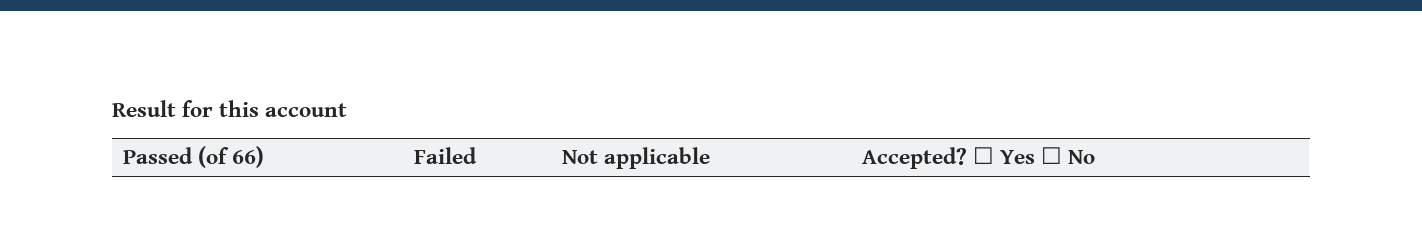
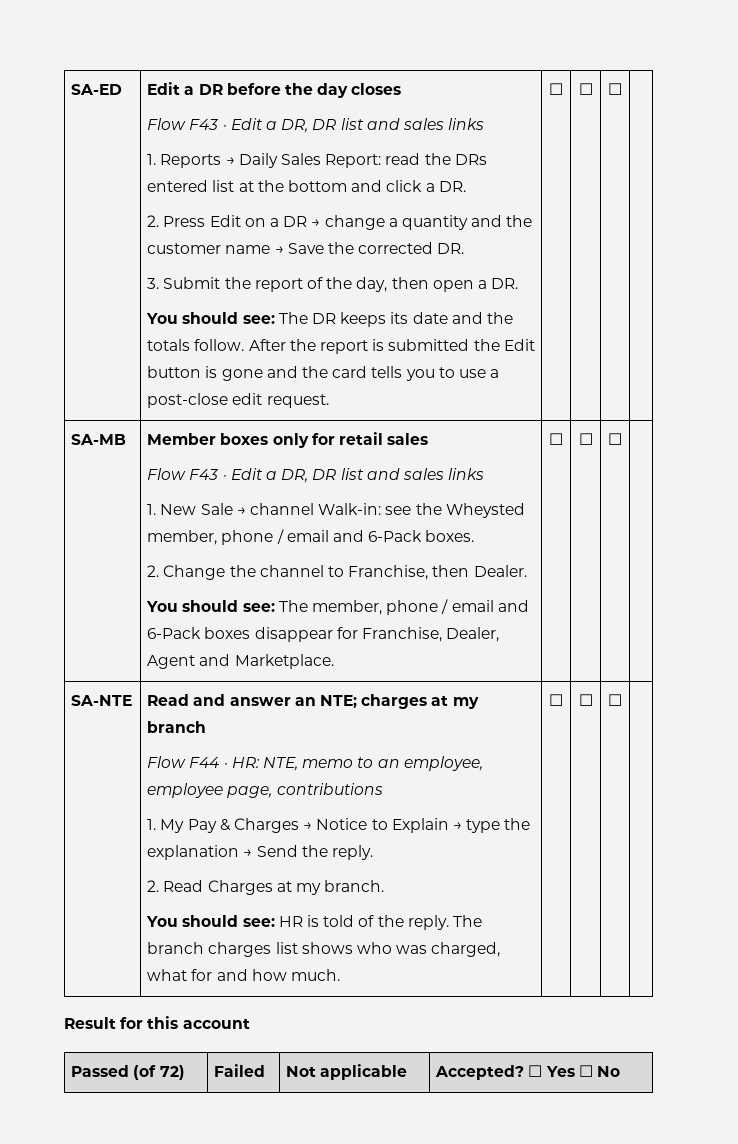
+ SA-ED | Edit a DR before the day closes
+ Flow F43 · Edit a DR, DR list and sales links
+ 1. Reports → Daily Sales Report: read the DRs entered list at the bottom and click a DR.
+ 2. Press Edit on a DR → change a quantity and the customer name → Save the corrected DR.
+ 3. Submit the report of the day, then open a DR.
+ You should see: The DR keeps its date and the totals follow. After the report is submitted the Edit button is gone and the card tells you to use a post-close edit request. | ☐ | ☐ | ☐ |
+ SA-MB | Member boxes only for retail sales
+ Flow F43 · Edit a DR, DR list and sales links
+ 1. New Sale → channel Walk-in: see the Wheysted member, phone / email and 6-Pack boxes.
+ 2. Change the channel to Franchise, then Dealer.
+ You should see: The member, phone / email and 6-Pack boxes disappear for Franchise, Dealer, Agent and Marketplace. | ☐ | ☐ | ☐ |
+ SA-NTE | Read and answer an NTE; charges at my branch
+ Flow F44 · HR: NTE, memo to an employee, employee page, contributions
+ 1. My Pay & Charges → Notice to Explain → type the explanation → Send the reply.
+ 2. Read Charges at my branch.
+ You should see: HR is told of the reply. The branch charges list shows who was charged, what for and how much. | ☐ | ☐ | ☐
- Passed (of 66) | Failed | Not applicable | Accepted? ☐ Yes ☐ No
+ Passed (of 72) | Failed | Not applicable | Accepted? ☐ Yes ☐ No

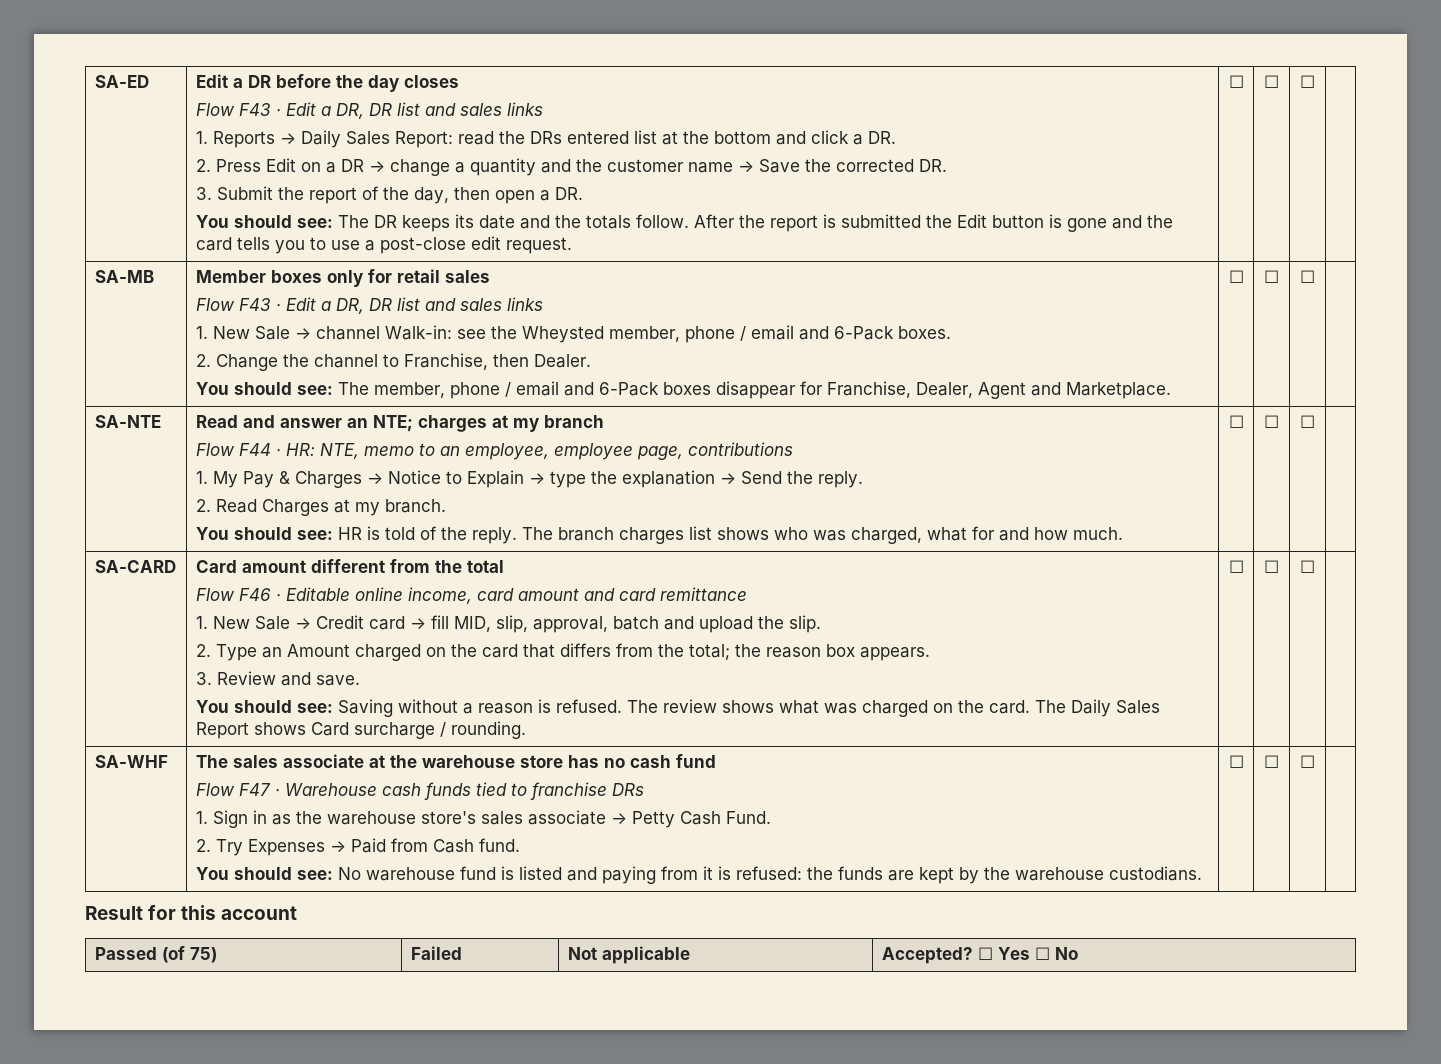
+ SA-CARD | Card amount different from the total
+ Flow F46 · Editable online income, card amount and card remittance
+ 1. New Sale → Credit card → fill MID, slip, approval, batch and upload the slip.
+ 2. Type an Amount charged on the card that differs from the total; the reason box appears.
+ 3. Review and save.
+ You should see: Saving without a reason is refused. The review shows what was charged on the card. The Daily Sales Report shows Card surcharge / rounding. | ☐ | ☐ | ☐ |
+ SA-WHF | The sales associate at the warehouse store has no cash fund
+ Flow F47 · Warehouse cash funds tied to franchise DRs
+ 1. Sign in as the warehouse store's sales associate → Petty Cash Fund.
+ 2. Try Expenses → Paid from Cash fund.
+ You should see: No warehouse fund is listed and paying from it is refused: the funds are kept by the warehouse custodians. | ☐ | ☐ | ☐
- Passed (of 72) | Failed | Not applicable | Accepted? ☐ Yes ☐ No
+ Passed (of 75) | Failed | Not applicable | Accepted? ☐ Yes ☐ No

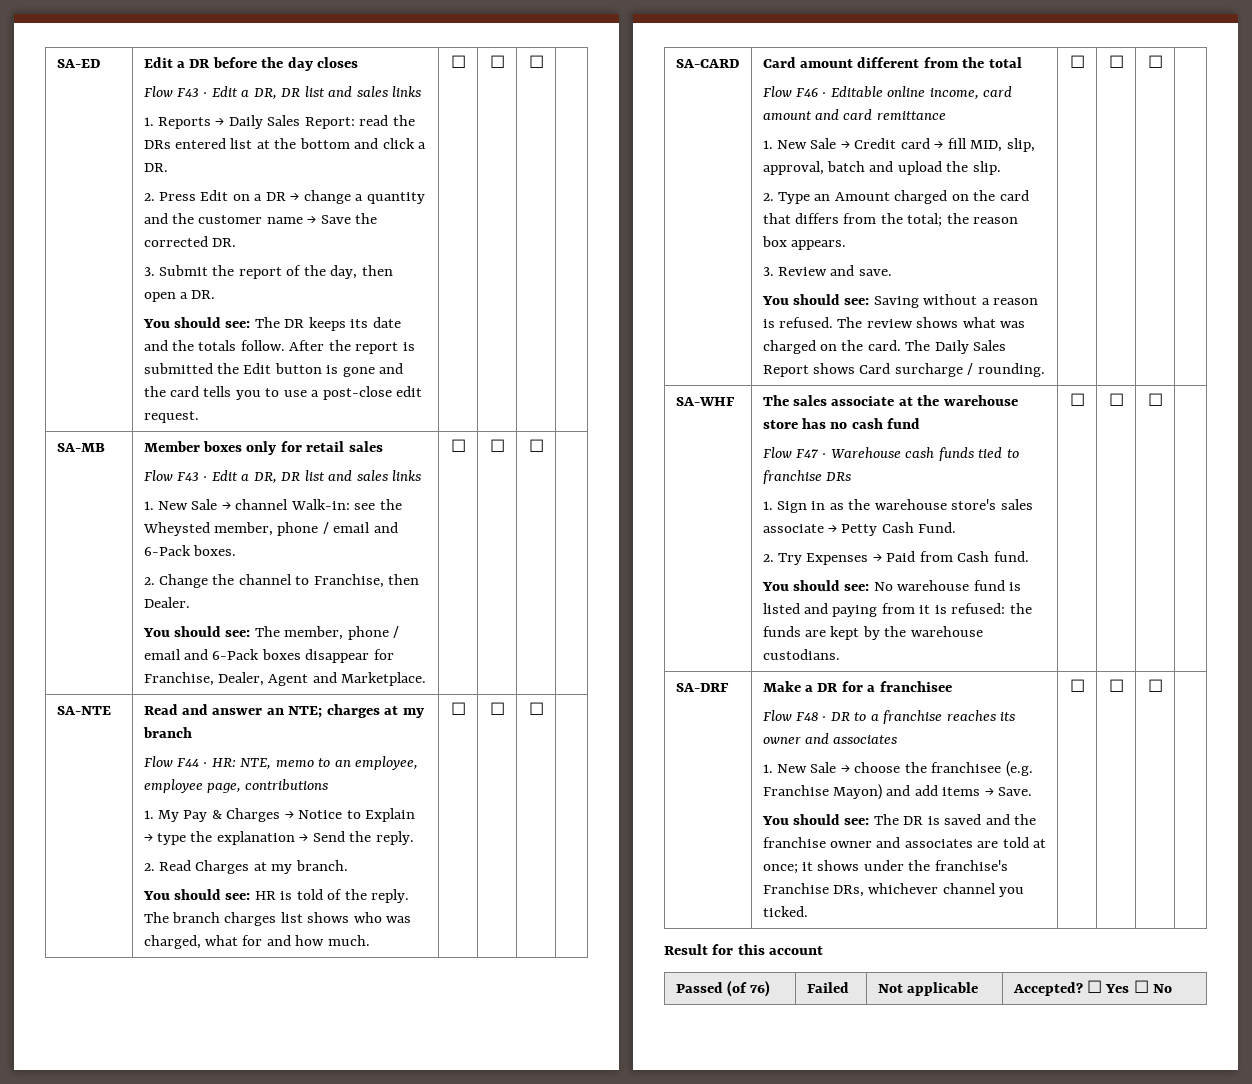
+ SA-DRF | Make a DR for a franchisee
+ Flow F48 · DR to a franchise reaches its owner and associates
+ 1. New Sale → choose the franchisee (e.g. Franchise Mayon) and add items → Save.
+ You should see: The DR is saved and the franchise owner and associates are told at once; it shows under the franchise's Franchise DRs, whichever channel you ticked. | ☐ | ☐ | ☐
- Passed (of 75) | Failed | Not applicable | Accepted? ☐ Yes ☐ No
+ Passed (of 76) | Failed | Not applicable | Accepted? ☐ Yes ☐ No

